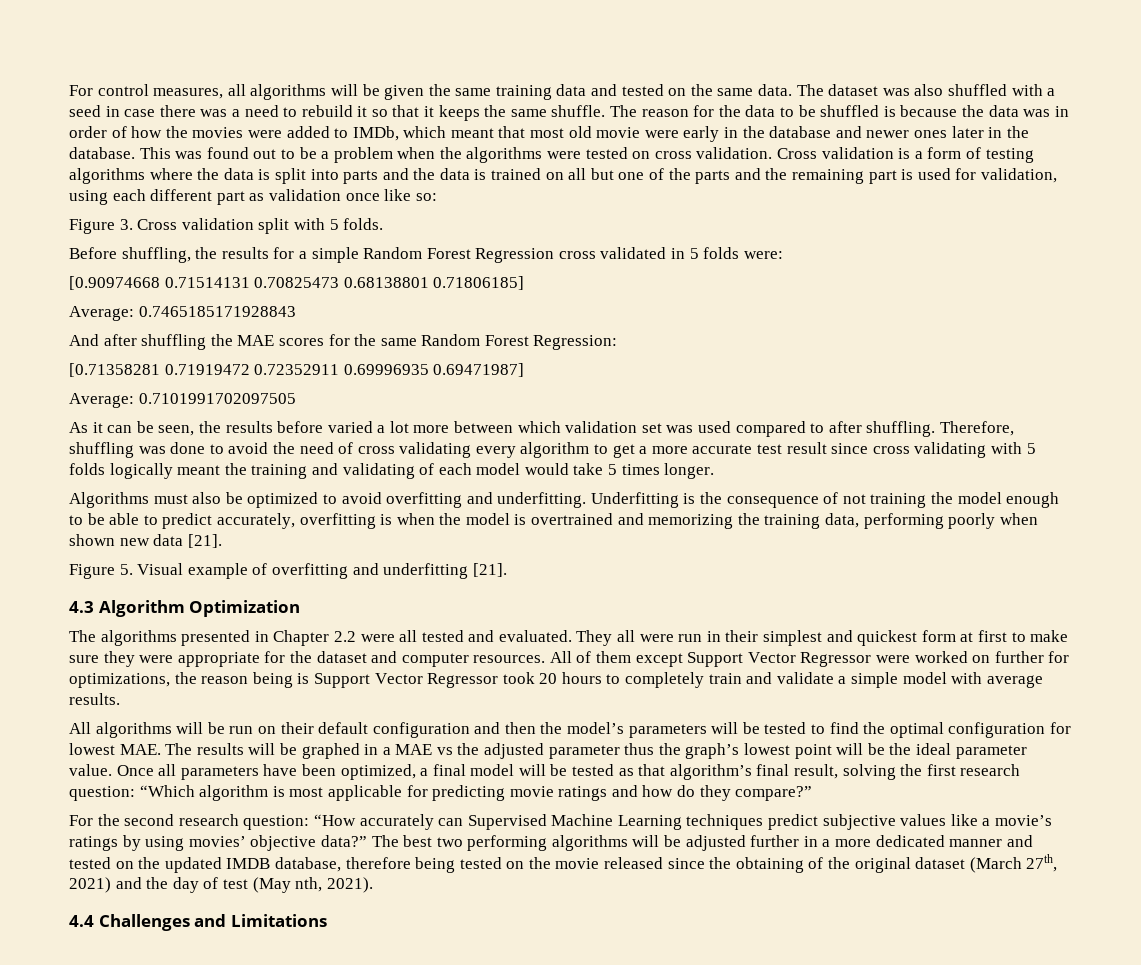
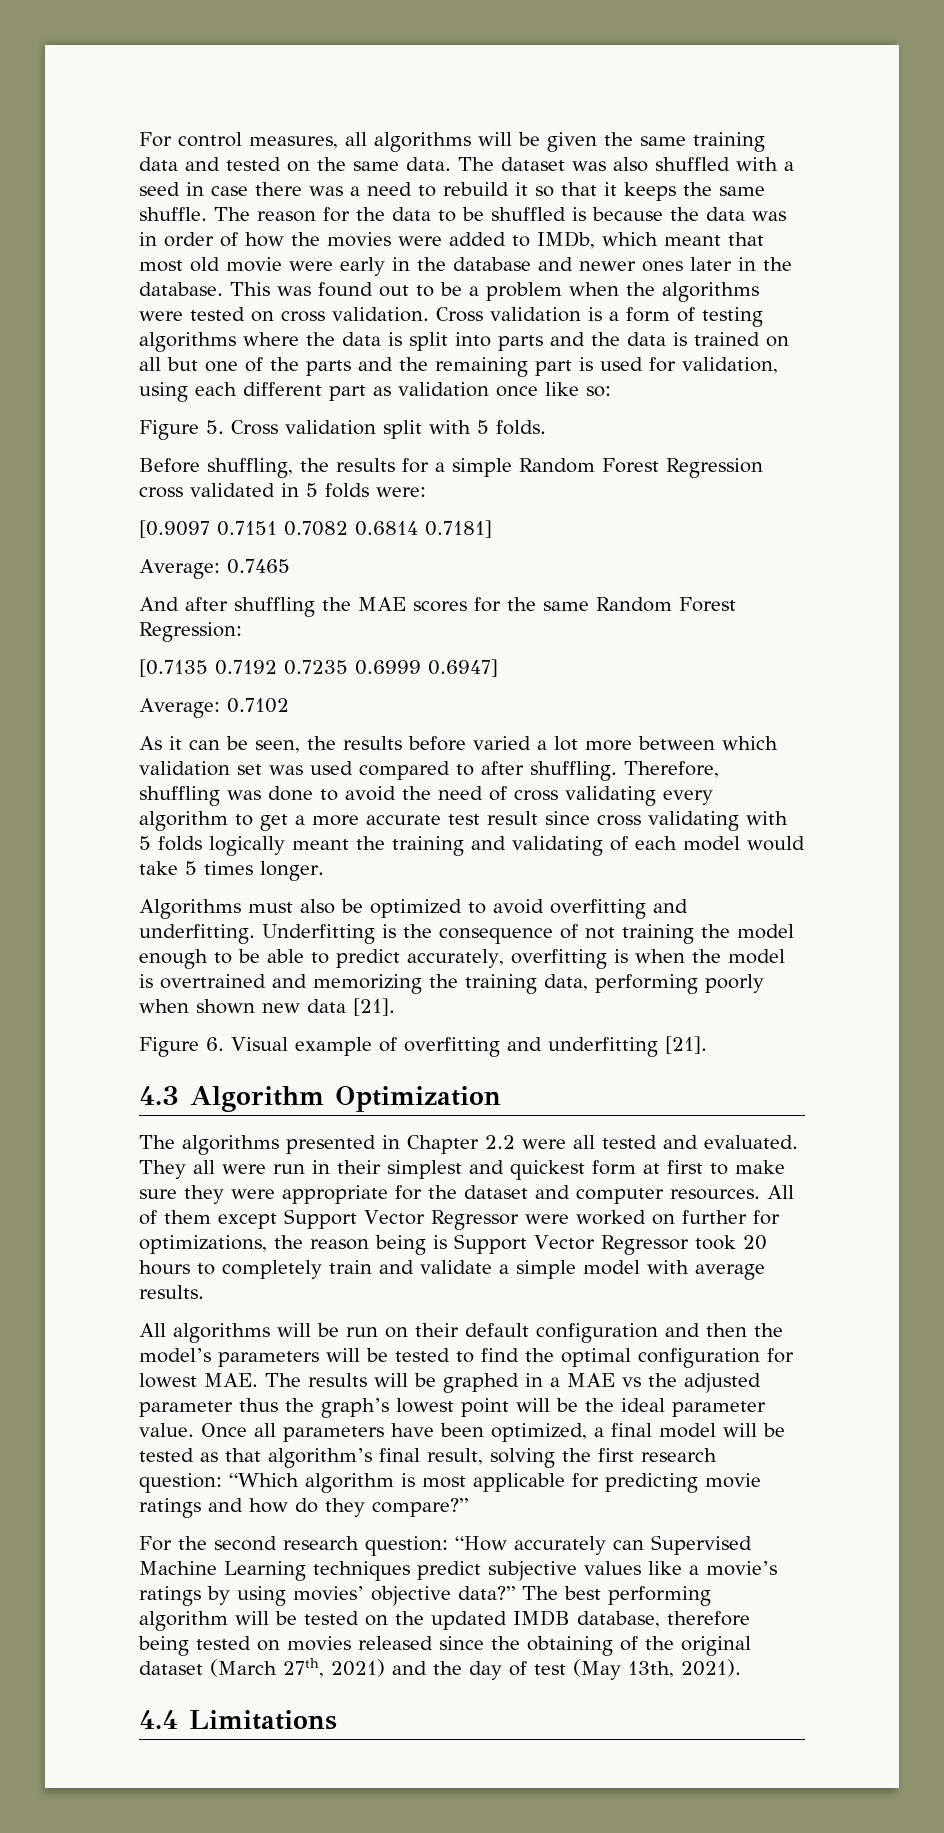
- Figure 3. Cross validation split with 5 folds.
+ Figure 5. Cross validation split with 5 folds.
- [0.90974668 0.71514131 0.70825473 0.68138801 0.71806185]
- Average: 0.7465185171928843
+ [0.9097 0.7151 0.7082 0.6814 0.7181]
+ Average: 0.7465
- [0.71358281 0.71919472 0.72352911 0.69996935 0.69471987]
- Average: 0.7101991702097505
+ [0.7135 0.7192 0.7235 0.6999 0.6947]
+ Average: 0.7102
- Figure 5. Visual example of overfitting and underfitting [21].
+ Figure 6. Visual example of overfitting and underfitting [21].
- The best two performing algorithms will be adjusted further in a more dedicated manner and tested on the updated IMDB database, therefore being tested on the movie released since the obtaining of the original dataset (March 27th, 2021) and the day of test (May nth, 2021).
+ The best performing algorithm will be tested on the updated IMDB database, therefore being tested on movies released since the obtaining of the original dataset (March 27th, 2021) and the day of test (May 13th, 2021).
- 4.4 Challenges and Limitations
+ 4.4 Limitations

